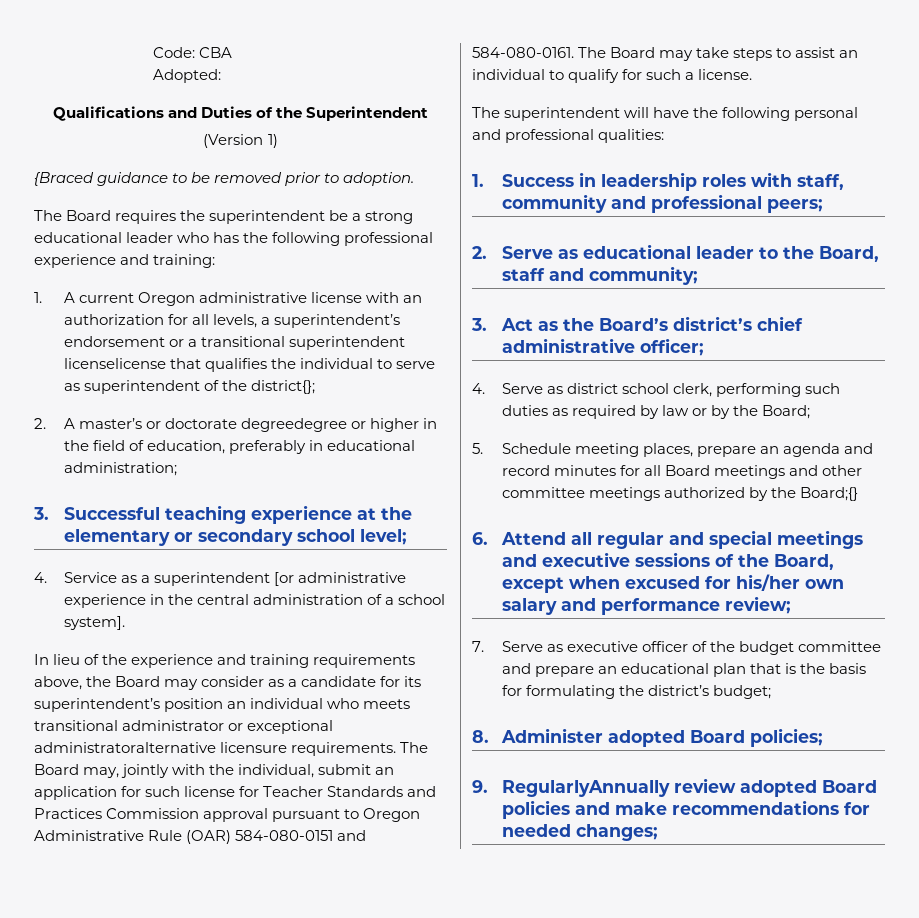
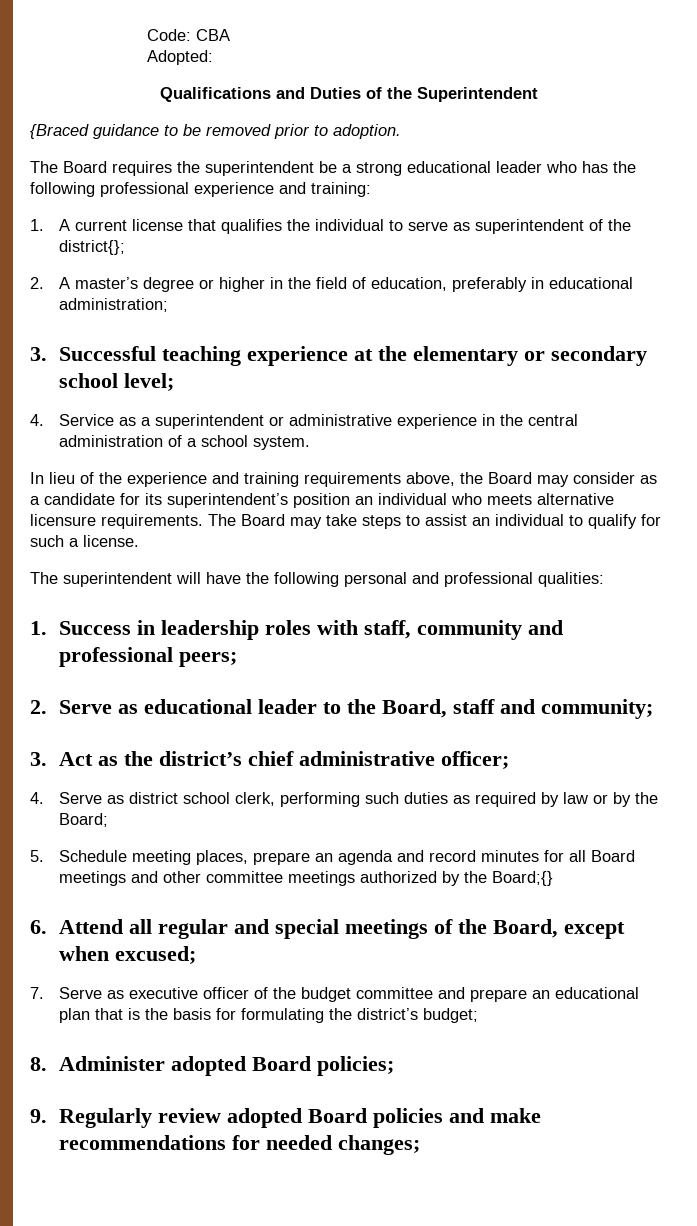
- (Version 1)
- 1. A current Oregon administrative license with an authorization for all levels, a superintendent’s endorsement or a transitional superintendent licenselicense that qualifies the individual to serve as superintendent of the district{};
+ 1. A current license that qualifies the individual to serve as superintendent of the district{};
- 2. A master’s or doctorate degreedegree or higher in the field of education, preferably in educational administration;
+ 2. A master’s degree or higher in the field of education, preferably in educational administration;
- 4. Service as a superintendent [or administrative experience in the central administration of a school system].
+ 4. Service as a superintendent or administrative experience in the central administration of a school system.
- In lieu of the experience and training requirements above, the Board may consider as a candidate for its superintendent’s position an individual who meets transitional administrator or exceptional administratoralternative licensure requirements. The Board may, jointly with the individual, submit an application for such license for Teacher Standards and Practices Commission approval pursuant to Oregon Administrative Rule (OAR) 584-080-0151 and 584-080-0161.
+ In lieu of the experience and training requirements above, the Board may consider as a candidate for its superintendent’s position an individual who meets alternative licensure requirements.
- 3. Act as the Board’s district’s chief administrative officer;
+ 3. Act as the district’s chief administrative officer;
- 6. Attend all regular and special meetings and executive sessions of the Board, except when excused for his/her own salary and performance review;
+ 6. Attend all regular and special meetings of the Board, except when excused;
- 9. RegularlyAnnually review adopted Board policies and make recommendations for needed changes;
+ 9. Regularly review adopted Board policies and make recommendations for needed changes;

